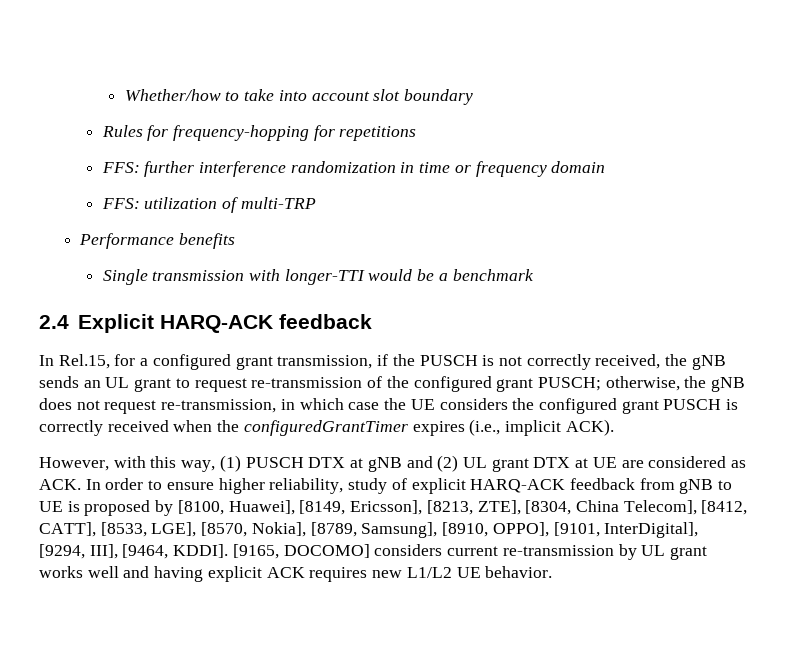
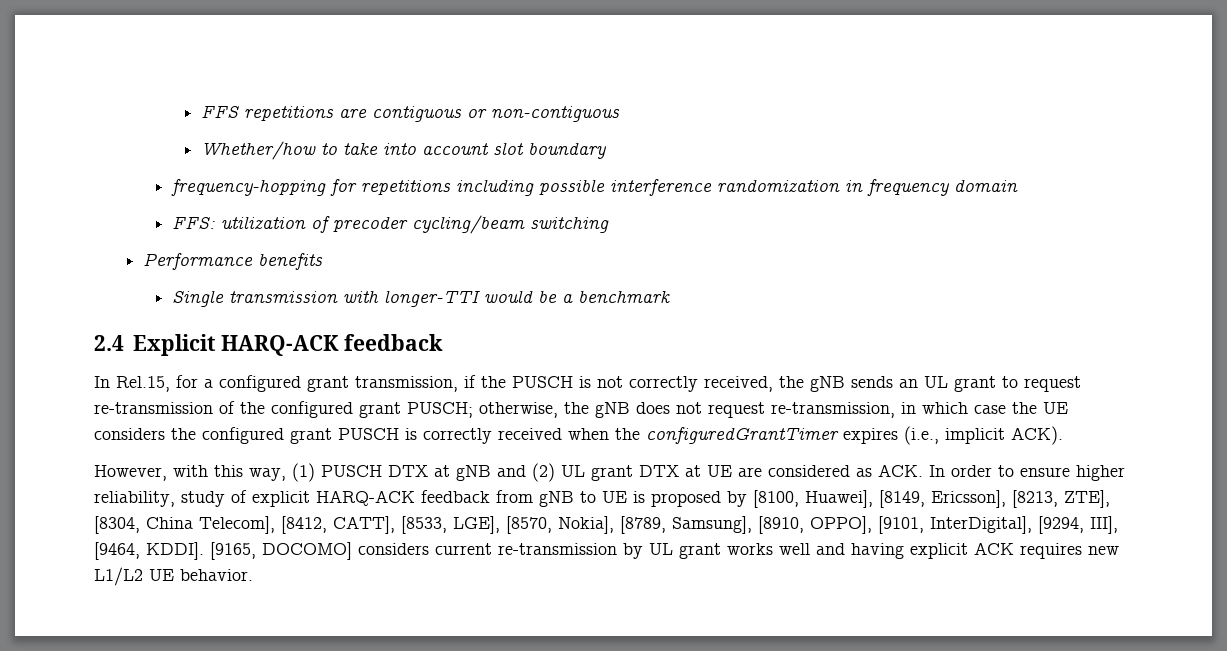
+ FFS repetitions are contiguous or non-contiguous
- Rules for frequency-hopping for repetitions
- FFS: further interference randomization in time or frequency domain
+ frequency-hopping for repetitions including possible interference randomization in frequency domain
- FFS: utilization of multi-TRP
+ FFS: utilization of precoder cycling/beam switching

